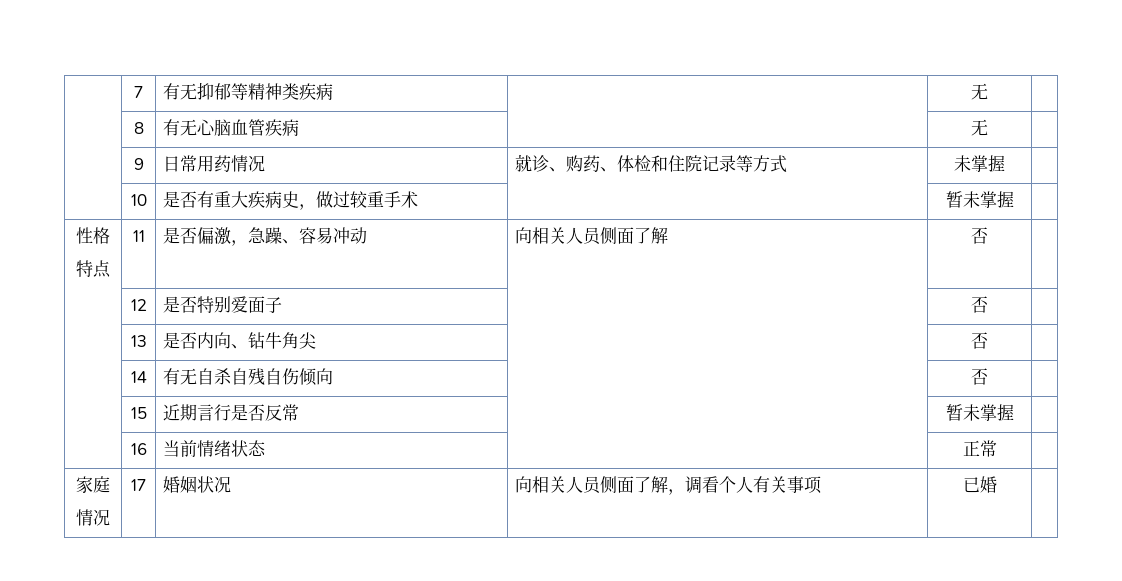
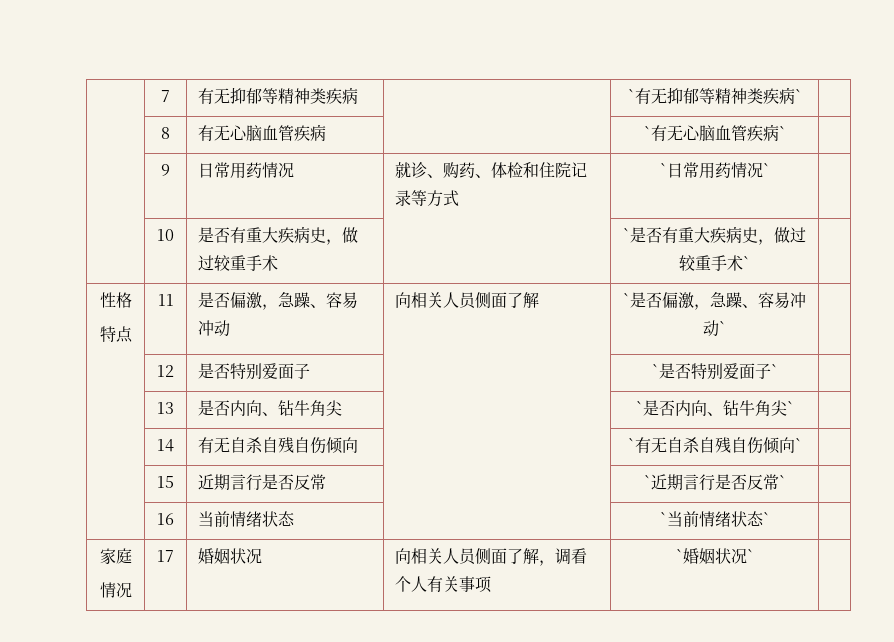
- | 7 | 有无抑郁等精神类疾病 | | 无 |
+ | 7 | 有无抑郁等精神类疾病 | | `有无抑郁等精神类疾病` |
- | 8 | 有无心脑血管疾病 | | 无 |
+ | 8 | 有无心脑血管疾病 | | `有无心脑血管疾病` |
- | 9 | 日常用药情况 | 就诊、购药、体检和住院记录等方式 | 未掌握 |
+ | 9 | 日常用药情况 | 就诊、购药、体检和住院记录等方式 | `日常用药情况` |
- | 10 | 是否有重大疾病史，做过较重手术 | | 暂未掌握 |
+ | 10 | 是否有重大疾病史，做过较重手术 | | `是否有重大疾病史，做过较重手术` |
  性格
- 特点 | 11 | 是否偏激，急躁、容易冲动 | 向相关人员侧面了解 | 否 |
+ 特点 | 11 | 是否偏激，急躁、容易冲动 | 向相关人员侧面了解 | `是否偏激，急躁、容易冲动` |
- | 12 | 是否特别爱面子 | | 否 |
+ | 12 | 是否特别爱面子 | | `是否特别爱面子` |
- | 13 | 是否内向、钻牛角尖 | | 否 |
+ | 13 | 是否内向、钻牛角尖 | | `是否内向、钻牛角尖` |
- | 14 | 有无自杀自残自伤倾向 | | 否 |
+ | 14 | 有无自杀自残自伤倾向 | | `有无自杀自残自伤倾向` |
- | 15 | 近期言行是否反常 | | 暂未掌握 |
+ | 15 | 近期言行是否反常 | | `近期言行是否反常` |
- | 16 | 当前情绪状态 | | 正常 |
+ | 16 | 当前情绪状态 | | `当前情绪状态` |
  家庭
- 情况 | 17 | 婚姻状况 | 向相关人员侧面了解，调看个人有关事项 | 已婚 |
+ 情况 | 17 | 婚姻状况 | 向相关人员侧面了解，调看个人有关事项 | `婚姻状况` |

